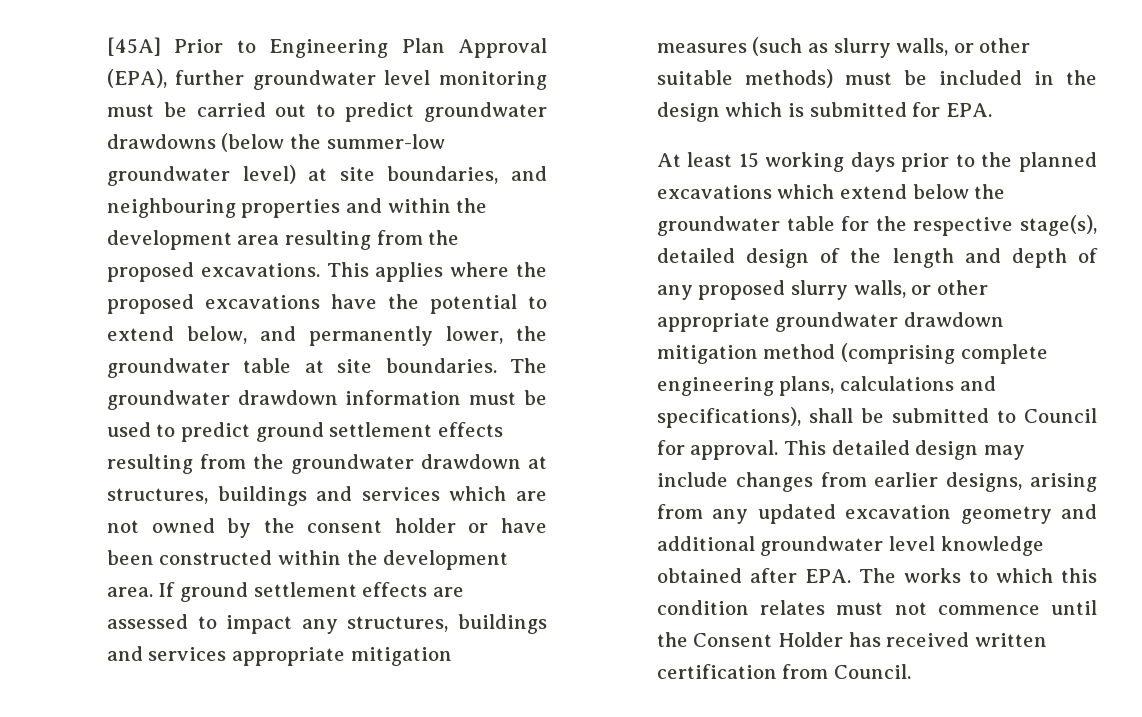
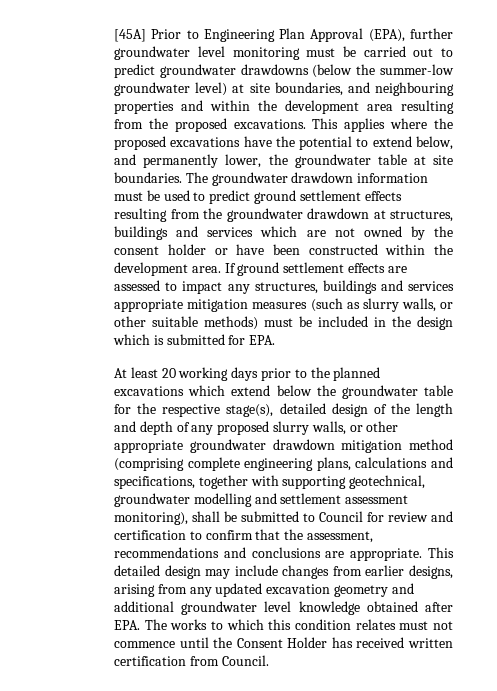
- At least 15 working days prior to the planned excavations which extend below the groundwater table for the respective stage(s), detailed design of the length and depth of any proposed slurry walls, or other appropriate groundwater drawdown mitigation method (comprising complete engineering plans, calculations and specifications), shall be submitted to Council for approval.
+ At least 20 working days prior to the planned excavations which extend below the groundwater table for the respective stage(s), detailed design of the length and depth of any proposed slurry walls, or other appropriate groundwater drawdown mitigation method (comprising complete engineering plans, calculations and specifications, together with supporting geotechnical, groundwater modelling and settlement assessment monitoring), shall be submitted to Council for review and certification to confirm that the assessment, recommendations and conclusions are appropriate.

